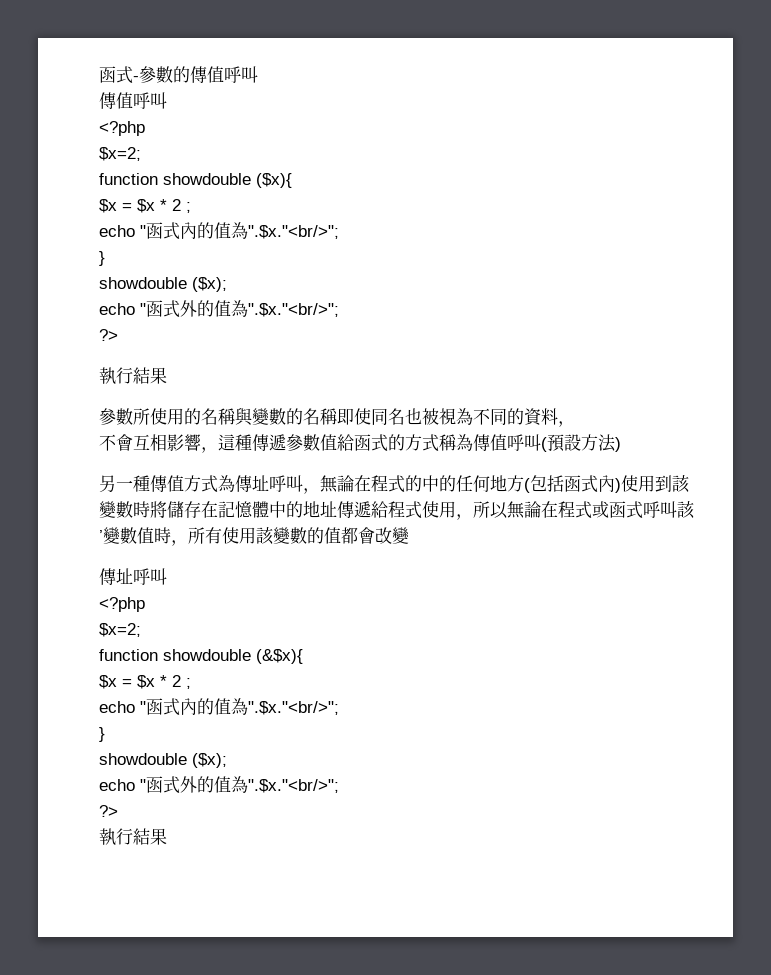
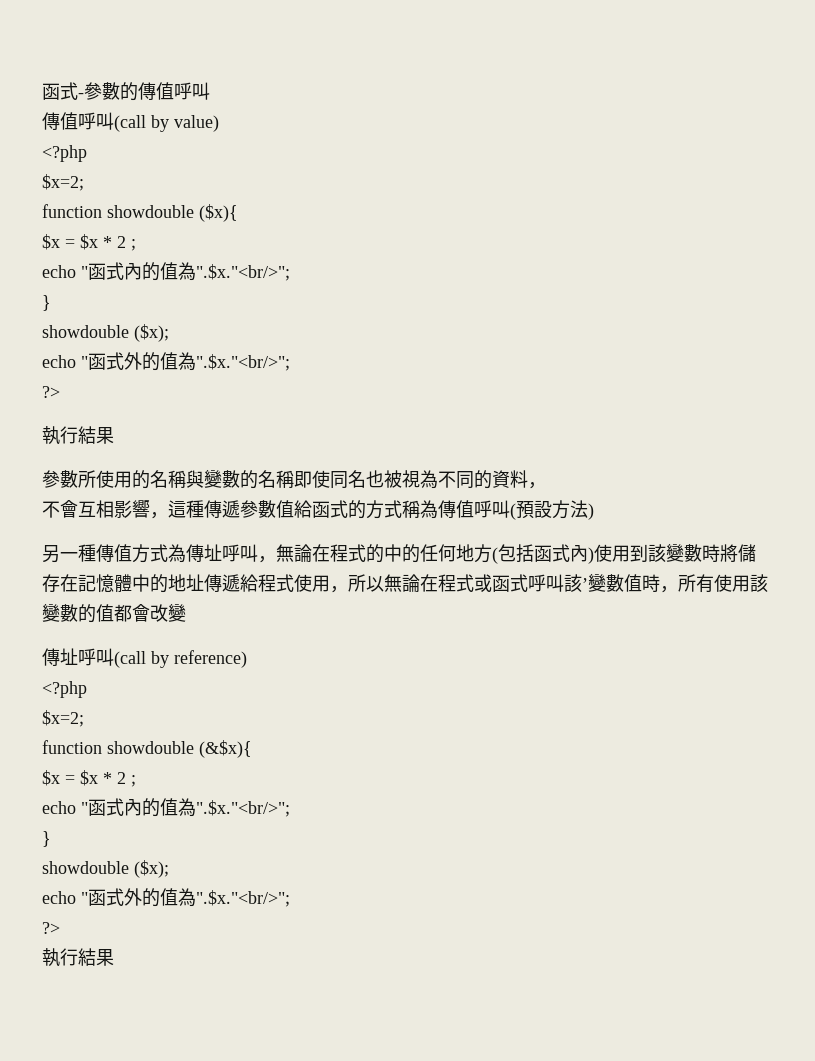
  函式-參數的傳值呼叫
- 傳值呼叫
+ 傳值呼叫(call by value)
  另一種傳值方式為傳址呼叫，無論在程式的中的任何地方(包括函式內)使用到該變數時將儲存在記憶體中的地址傳遞給程式使用，所以無論在程式或函式呼叫該’變數值時，所有使用該變數的值都會改變
- 傳址呼叫
+ 傳址呼叫(call by reference)

